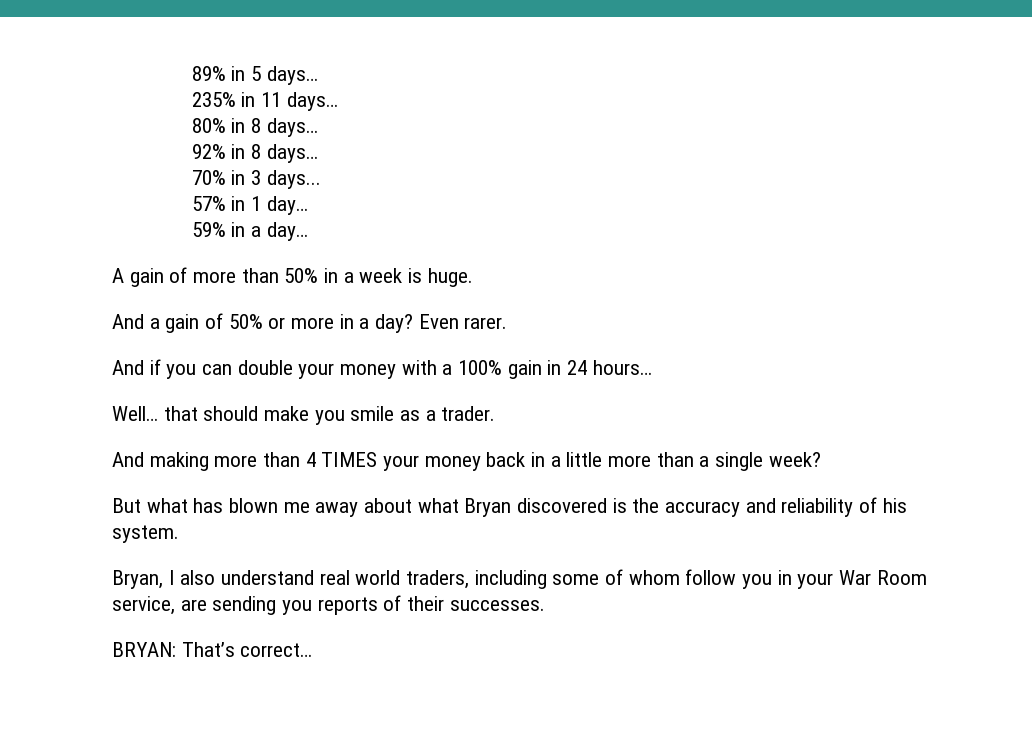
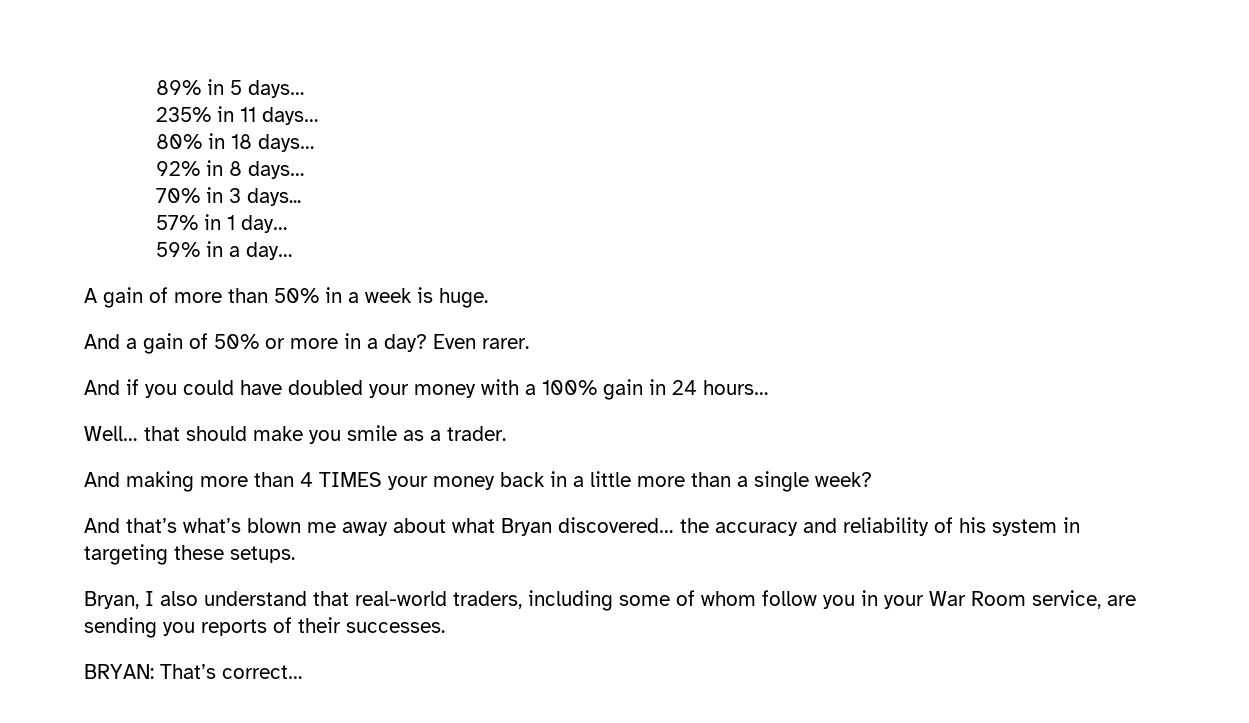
- 80% in 8 days…
+ 80% in 18 days…
- And if you can double your money with a 100% gain in 24 hours…
+ And if you could have doubled your money with a 100% gain in 24 hours…
- But what has blown me away about what Bryan discovered is the accuracy and reliability of his system.
+ And that’s what’s blown me away about what Bryan discovered… the accuracy and reliability of his system in targeting these setups.
- Bryan, I also understand real world traders, including some of whom follow you in your War Room service, are sending you reports of their successes.
+ Bryan, I also understand that real-world traders, including some of whom follow you in your War Room service, are sending you reports of their successes.

